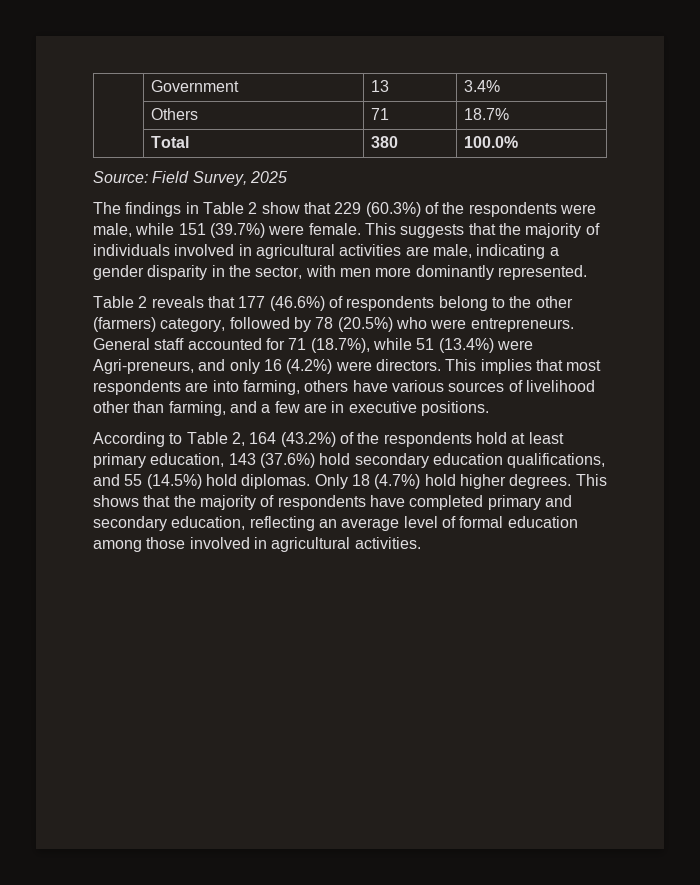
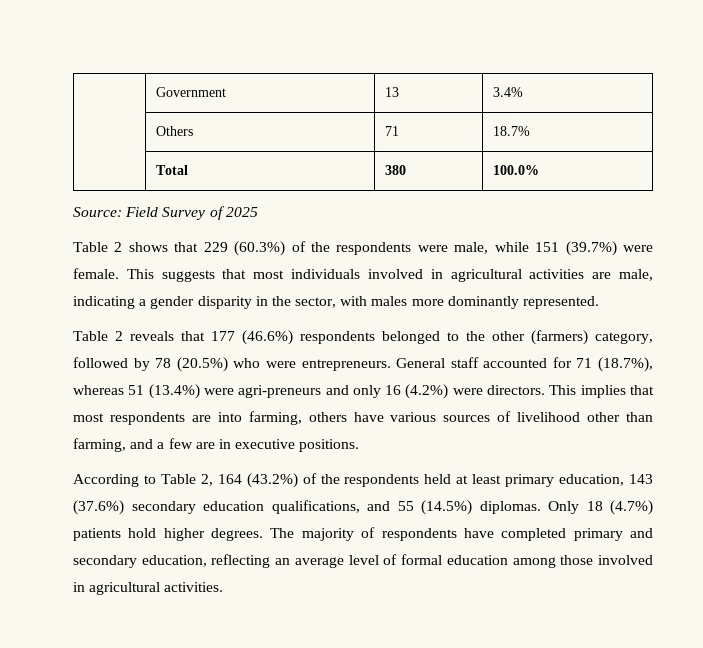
- Source: Field Survey, 2025
+ Source: Field Survey of 2025
- The findings in Table 2 show that 229 (60.3%) of the respondents were male, while 151 (39.7%) were female.
+ Table 2 shows that 229 (60.3%) of the respondents were male, while 151 (39.7%) were female.
- This suggests that the majority of individuals involved in agricultural activities are male, indicating a gender disparity in the sector, with men more dominantly represented.
+ This suggests that most individuals involved in agricultural activities are male, indicating a gender disparity in the sector, with males more dominantly represented.
- Table 2 reveals that 177 (46.6%) of respondents belong to the other (farmers) category, followed by 78 (20.5%) who were entrepreneurs.
+ Table 2 reveals that 177 (46.6%) respondents belonged to the other (farmers) category, followed by 78 (20.5%) who were entrepreneurs.
- General staff accounted for 71 (18.7%), while 51 (13.4%) were Agri-preneurs, and only 16 (4.2%) were directors.
+ General staff accounted for 71 (18.7%), whereas 51 (13.4%) were agri-preneurs and only 16 (4.2%) were directors.
- According to Table 2, 164 (43.2%) of the respondents hold at least primary education, 143 (37.6%) hold secondary education qualifications, and 55 (14.5%) hold diplomas.
+ According to Table 2, 164 (43.2%) of the respondents held at least primary education, 143 (37.6%) secondary education qualifications, and 55 (14.5%) diplomas.
- Only 18 (4.7%) hold higher degrees.
+ Only 18 (4.7%) patients hold higher degrees.
- This shows that the majority of respondents have completed primary and secondary education, reflecting an average level of formal education among those involved in agricultural activities.
+ The majority of respondents have completed primary and secondary education, reflecting an average level of formal education among those involved in agricultural activities.

